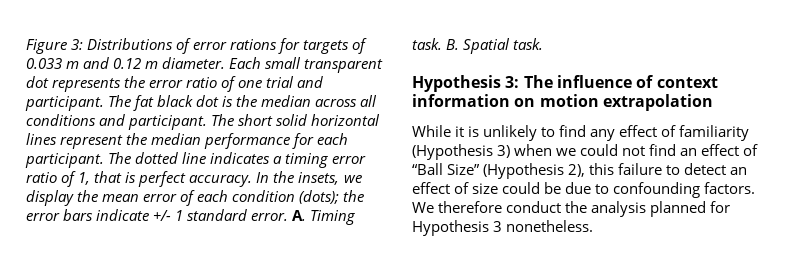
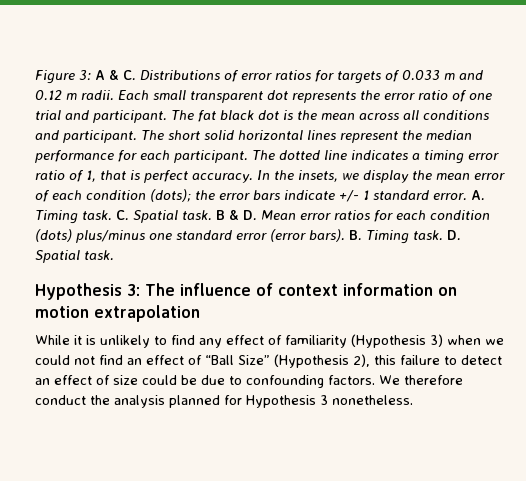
- Figure 3: Distributions of error rations for targets of 0.033 m and 0.12 m diameter.
+ Figure 3: A & C. Distributions of error ratios for targets of 0.033 m and 0.12 m radii.
- The fat black dot is the median across all conditions and participant.
+ The fat black dot is the mean across all conditions and participant.
- B. Spatial task.
+ C. Spatial task. B & D. Mean error ratios for each condition (dots) plus/minus one standard error (error bars). B. Timing task. D. Spatial task.

